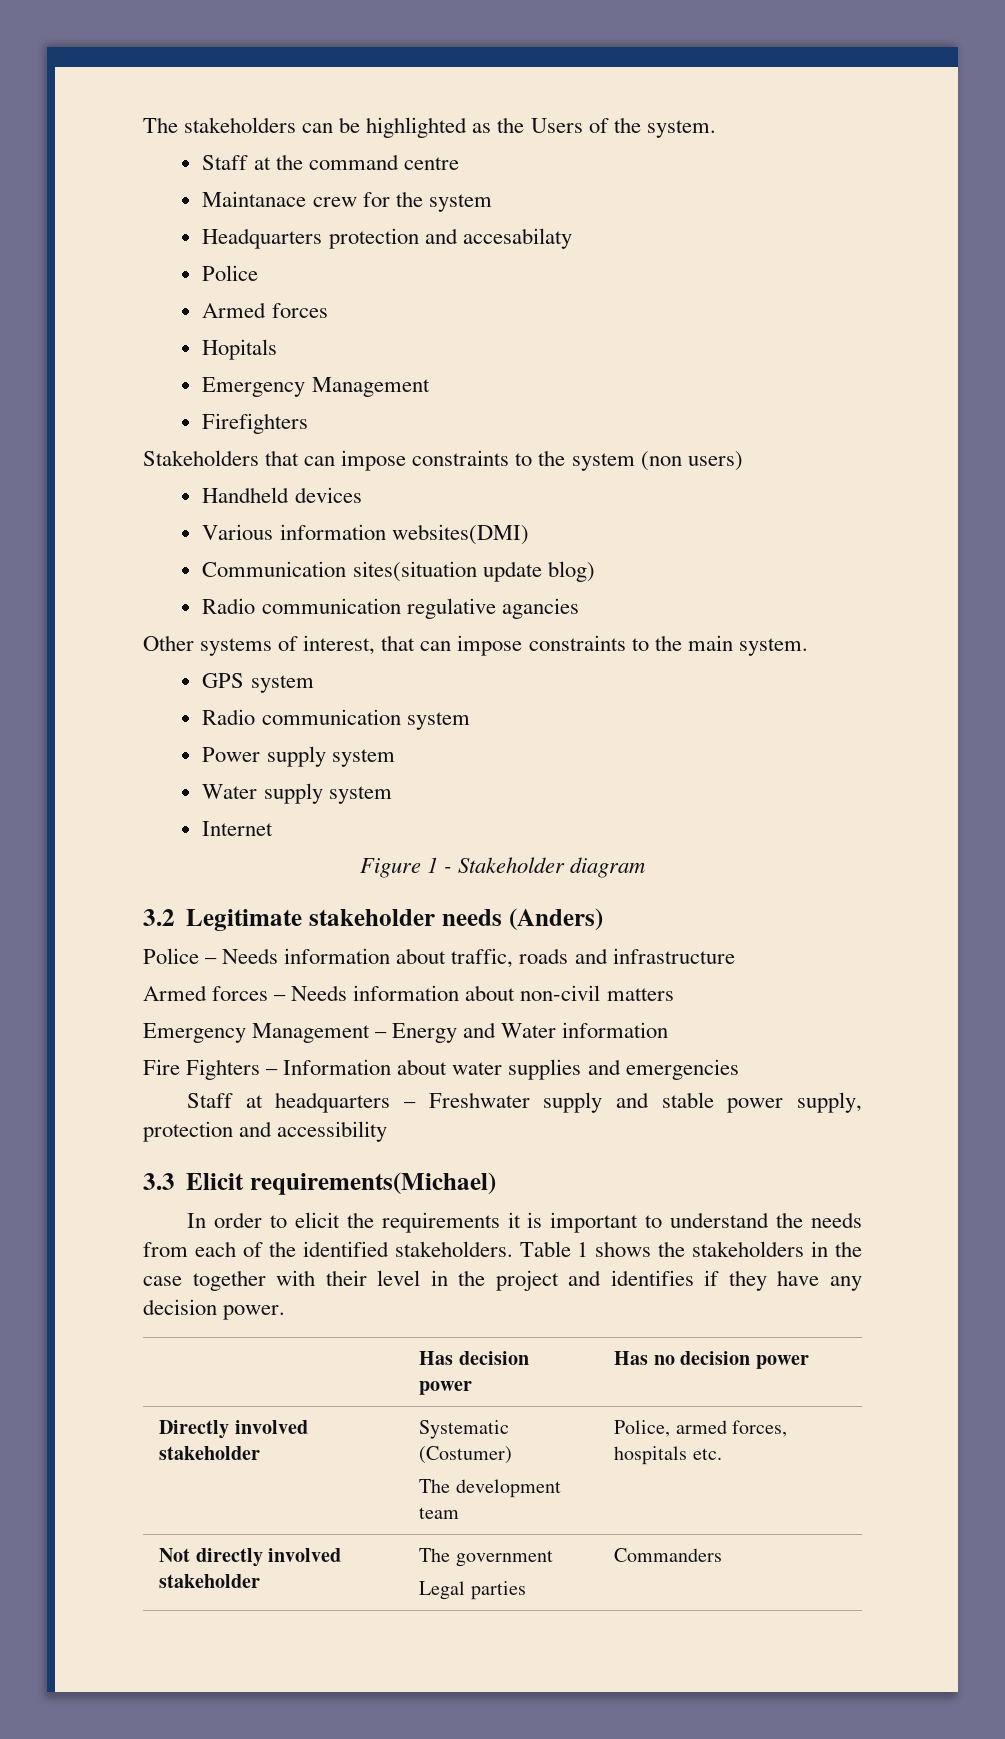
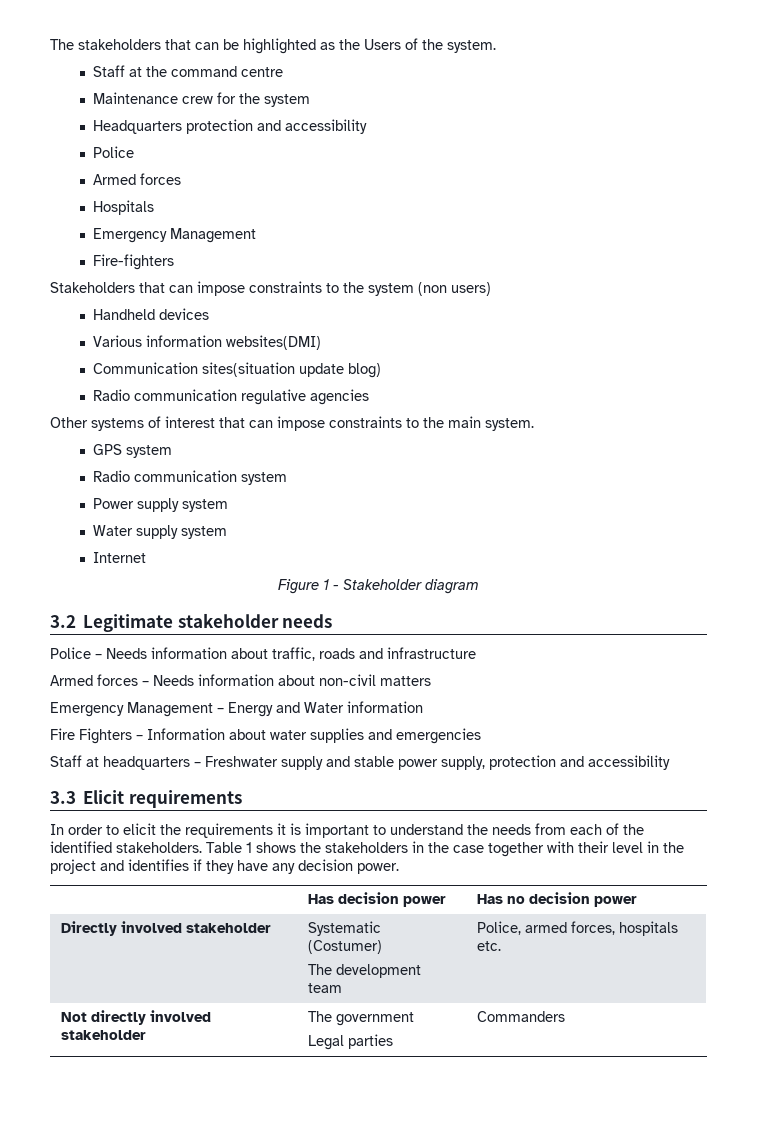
- The stakeholders can be highlighted as the Users of the system.
+ The stakeholders that can be highlighted as the Users of the system.
- Maintanace crew for the system
+ Maintenance crew for the system
- Headquarters protection and accesabilaty
+ Headquarters protection and accessibility
- Hopitals
+ Hospitals
- Firefighters
+ Fire-fighters
- Radio communication regulative agancies
+ Radio communication regulative agencies
- Other systems of interest, that can impose constraints to the main system.
+ Other systems of interest that can impose constraints to the main system.
- 3.2 Legitimate stakeholder needs (Anders)
+ 3.2 Legitimate stakeholder needs
- 3.3 Elicit requirements(Michael)
+ 3.3 Elicit requirements

